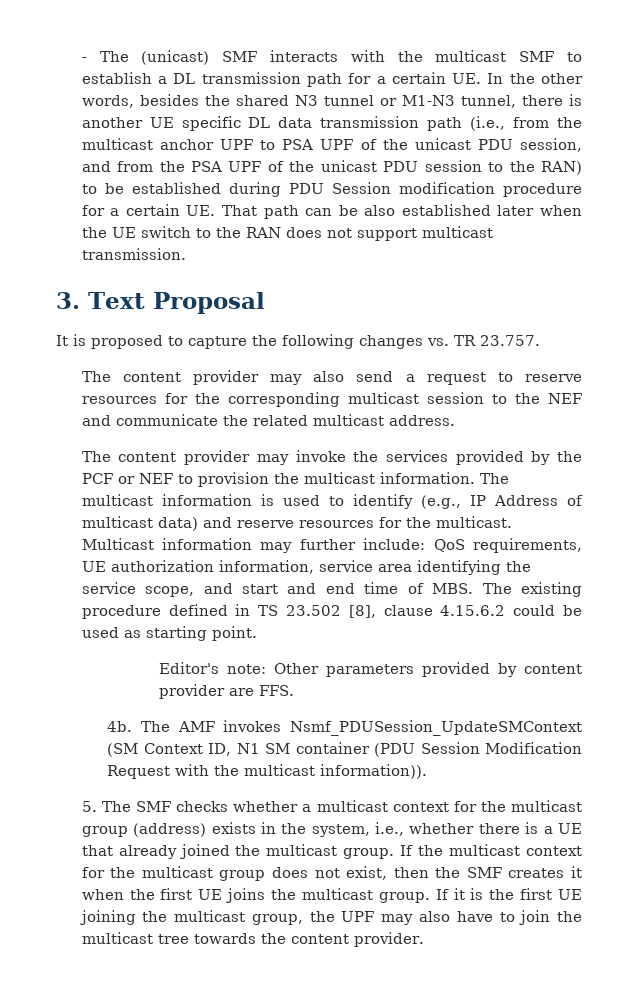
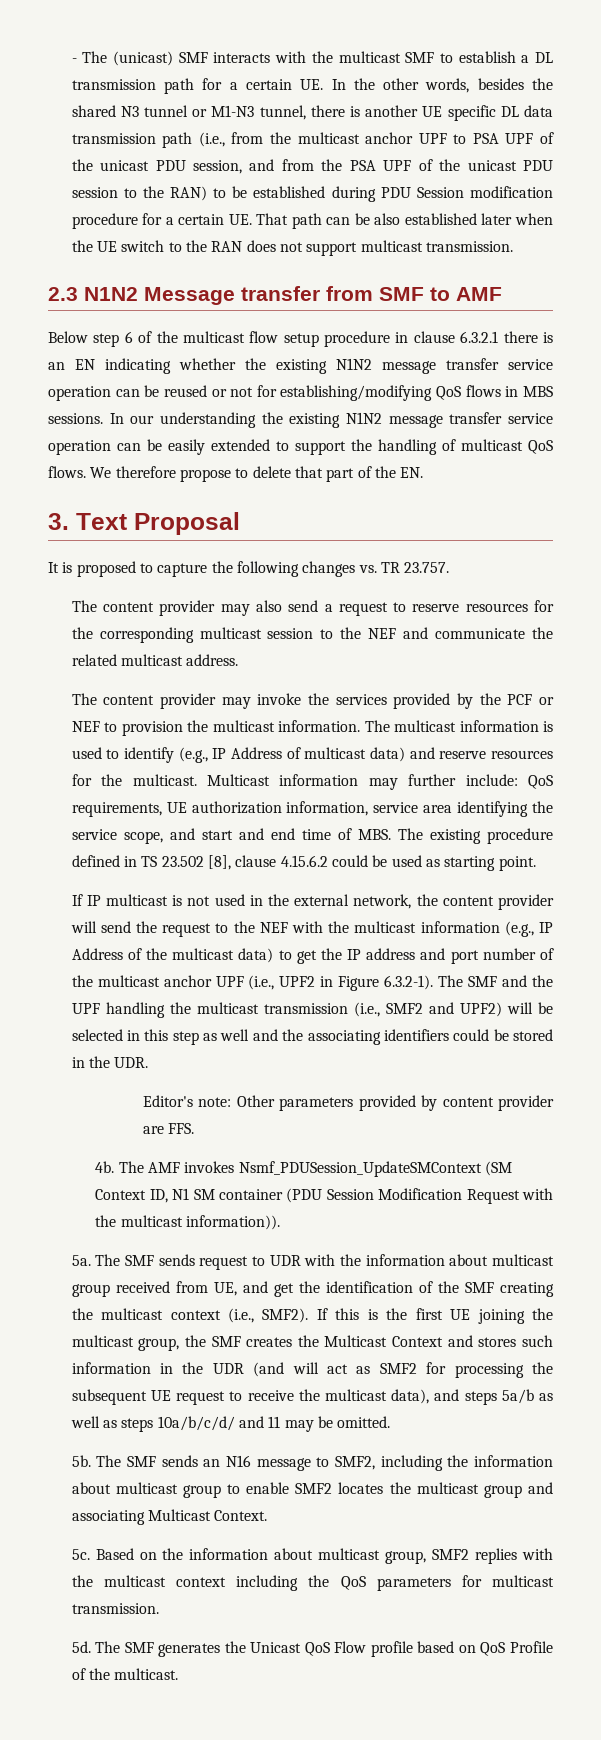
+ 2.3 N1N2 Message transfer from SMF to AMF
+ Below step 6 of the multicast flow setup procedure in clause 6.3.2.1 there is an EN indicating whether the existing N1N2 message transfer service operation can be reused or not for establishing/modifying QoS flows in MBS sessions. In our understanding the existing N1N2 message transfer service operation can be easily extended to support the handling of multicast QoS flows. We therefore propose to delete that part of the EN.
+ If IP multicast is not used in the external network, the content provider will send the request to the NEF with the multicast information (e.g., IP Address of the multicast data) to get the IP address and port number of the multicast anchor UPF (i.e., UPF2 in Figure 6.3.2-1). The SMF and the UPF handling the multicast transmission (i.e., SMF2 and UPF2) will be selected in this step as well and the associating identifiers could be stored in the UDR.
- 5. The SMF checks whether a multicast context for the multicast group (address) exists in the system, i.e., whether there is a UE that already joined the multicast group. If the multicast context for the multicast group does not exist, then the SMF creates it when the first UE joins the multicast group. If it is the first UE joining the multicast group, the UPF may also have to join the multicast tree towards the content provider.
+ 5a. The SMF sends request to UDR with the information about multicast group received from UE, and get the identification of the SMF creating the multicast context (i.e., SMF2). If this is the first UE joining the multicast group, the SMF creates the Multicast Context and stores such information in the UDR (and will act as SMF2 for processing the subsequent UE request to receive the multicast data), and steps 5a/b as well as steps 10a/b/c/d/ and 11 may be omitted.
+ 5b. The SMF sends an N16 message to SMF2, including the information about multicast group to enable SMF2 locates the multicast group and associating Multicast Context.
+ 5c. Based on the information about multicast group, SMF2 replies with the multicast context including the QoS parameters for multicast transmission.
+ 5d. The SMF generates the Unicast QoS Flow profile based on QoS Profile of the multicast.

